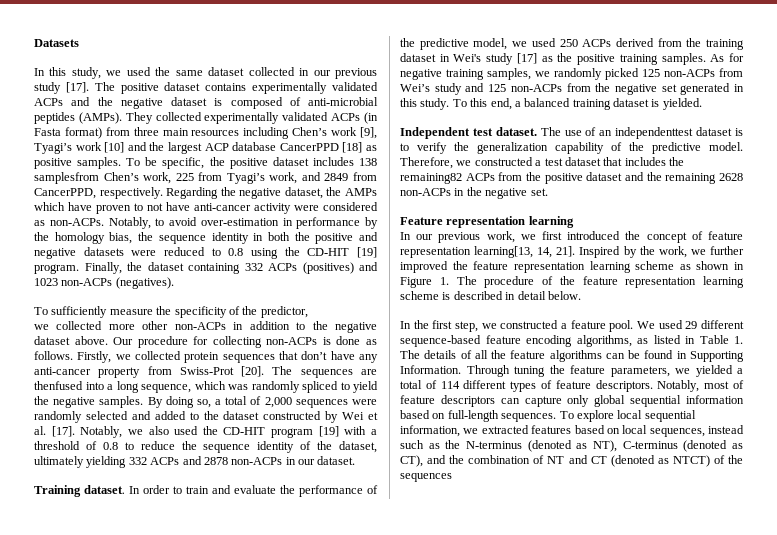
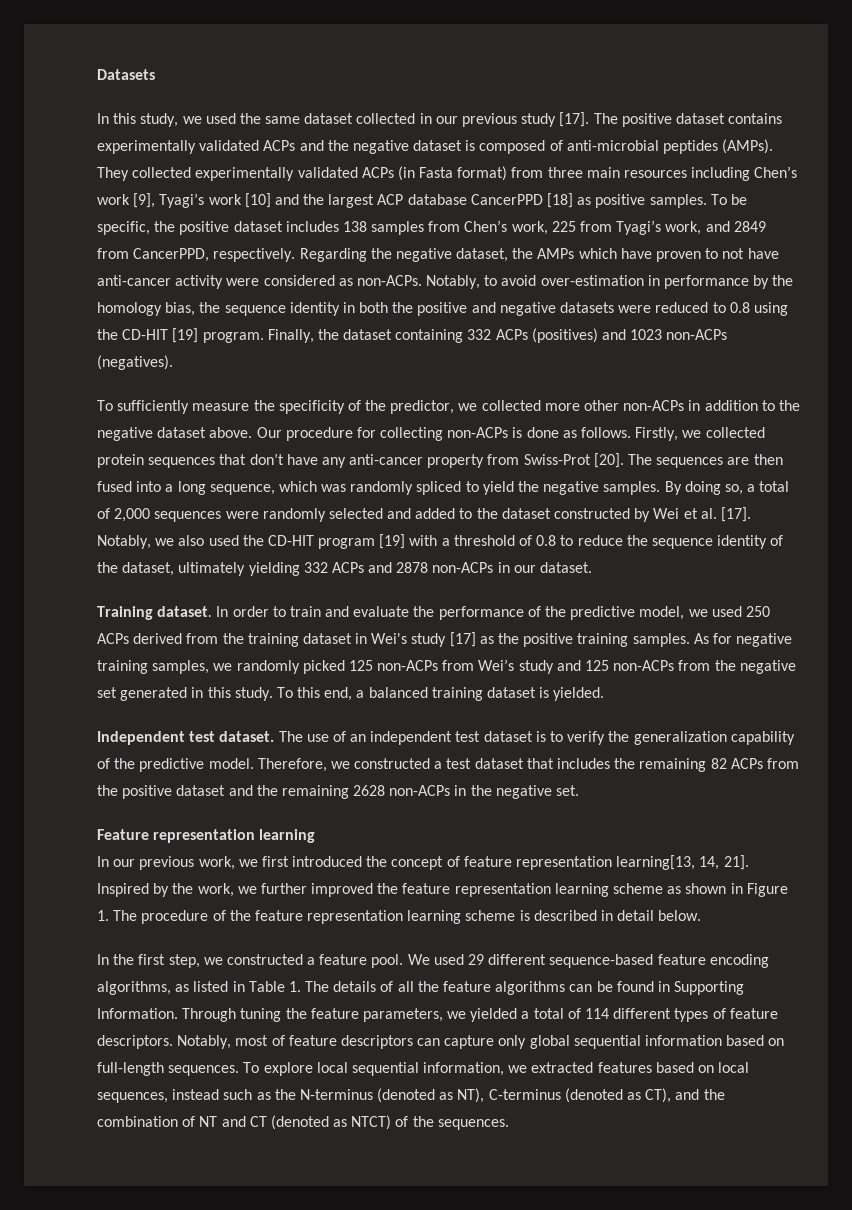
- To be specific, the positive dataset includes 138 samplesfrom Chen’s work, 225 from Tyagi’s work, and 2849 from CancerPPD, respectively.
+ To be specific, the positive dataset includes 138 samples from Chen’s work, 225 from Tyagi’s work, and 2849 from CancerPPD, respectively.
- To sufficiently measure the specificity of the predictor,
- we collected more other non-ACPs in addition to the negative dataset above.
+ To sufficiently measure the specificity of the predictor, we collected more other non-ACPs in addition to the negative dataset above.
- The sequences are thenfused into a long sequence, which was randomly spliced to yield the negative samples.
+ The sequences are then fused into a long sequence, which was randomly spliced to yield the negative samples.
- The use of an independenttest dataset is to verify the generalization capability of the predictive model.
+ The use of an independent test dataset is to verify the generalization capability of the predictive model.
- Therefore, we constructed a test dataset that includes the remaining82 ACPs from the positive dataset and the remaining 2628 non-ACPs in the negative set.
+ Therefore, we constructed a test dataset that includes the remaining 82 ACPs from the positive dataset and the remaining 2628 non-ACPs in the negative set.
- To explore local sequential information, we extracted features based on local sequences, instead such as the N-terminus (denoted as NT), C-terminus (denoted as CT), and the combination of NT and CT (denoted as NTCT) of the sequences
+ To explore local sequential information, we extracted features based on local sequences, instead such as the N-terminus (denoted as NT), C-terminus (denoted as CT), and the combination of NT and CT (denoted as NTCT) of the sequences.

